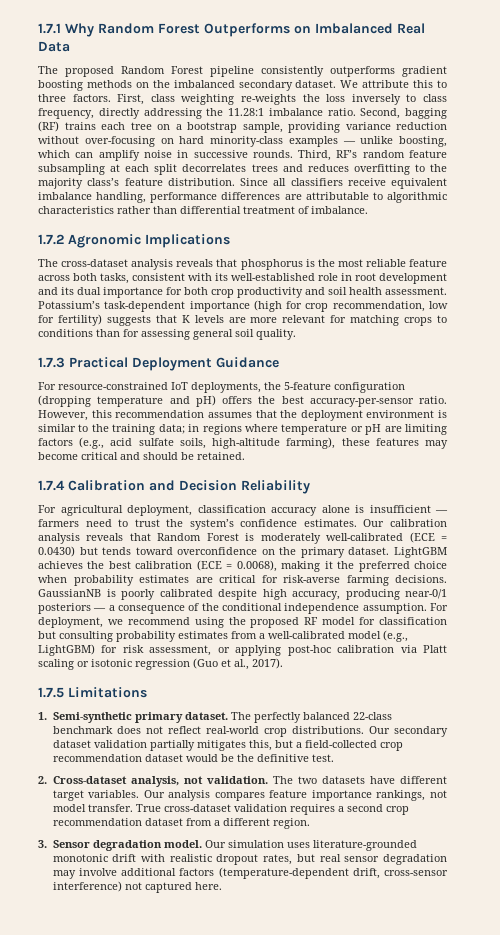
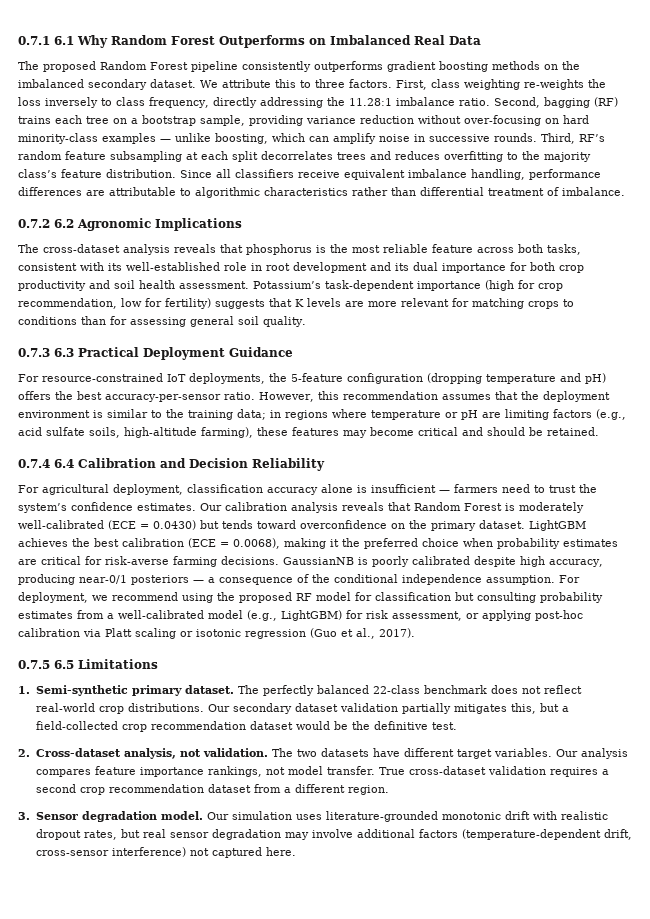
- 1.7.1 Why Random Forest Outperforms on Imbalanced Real Data
+ 0.7.1 6.1 Why Random Forest Outperforms on Imbalanced Real Data
- 1.7.2 Agronomic Implications
+ 0.7.2 6.2 Agronomic Implications
- 1.7.3 Practical Deployment Guidance
+ 0.7.3 6.3 Practical Deployment Guidance
- 1.7.4 Calibration and Decision Reliability
+ 0.7.4 6.4 Calibration and Decision Reliability
- 1.7.5 Limitations
+ 0.7.5 6.5 Limitations

